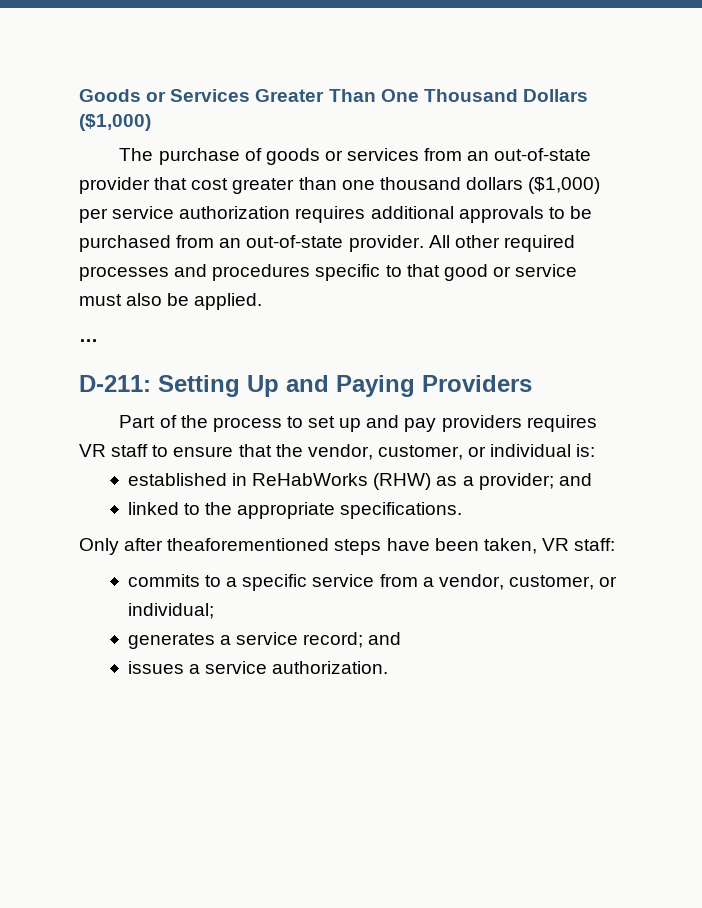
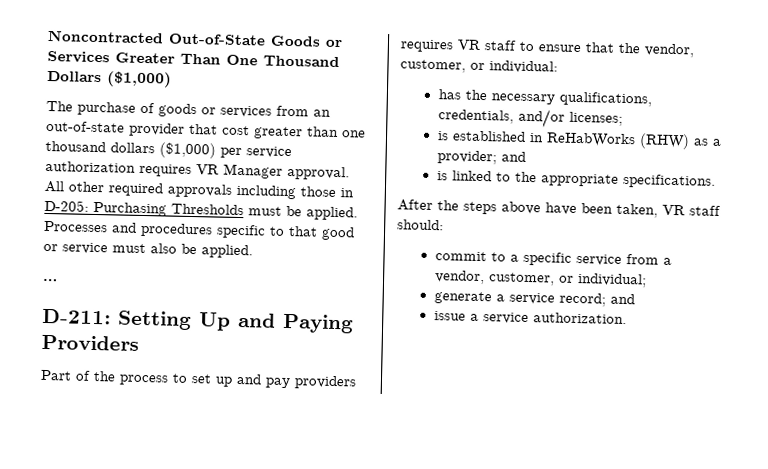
- Goods or Services Greater Than One Thousand Dollars ($1,000)
+ Noncontracted Out-of-State Goods or Services Greater Than One Thousand Dollars ($1,000)
- The purchase of goods or services from an out-of-state provider that cost greater than one thousand dollars ($1,000) per service authorization requires additional approvals to be purchased from an out-of-state provider. All other required processes and procedures specific to that good or service must also be applied.
+ The purchase of goods or services from an out-of-state provider that cost greater than one thousand dollars ($1,000) per service authorization requires VR Manager approval. All other required approvals including those in D-205: Purchasing Thresholds must be applied. Processes and procedures specific to that good or service must also be applied.
- Part of the process to set up and pay providers requires VR staff to ensure that the vendor, customer, or individual is:
- established in ReHabWorks (RHW) as a provider; and
+ Part of the process to set up and pay providers requires VR staff to ensure that the vendor, customer, or individual:
+ has the necessary qualifications, credentials, and/or licenses;
+ is established in ReHabWorks (RHW) as a provider; and
- linked to the appropriate specifications.
+ is linked to the appropriate specifications.
- Only after theaforementioned steps have been taken, VR staff:
- commits to a specific service from a vendor, customer, or individual;
+ After the steps above have been taken, VR staff should:
+ commit to a specific service from a vendor, customer, or individual;
- generates a service record; and
+ generate a service record; and
- issues a service authorization.
+ issue a service authorization.

